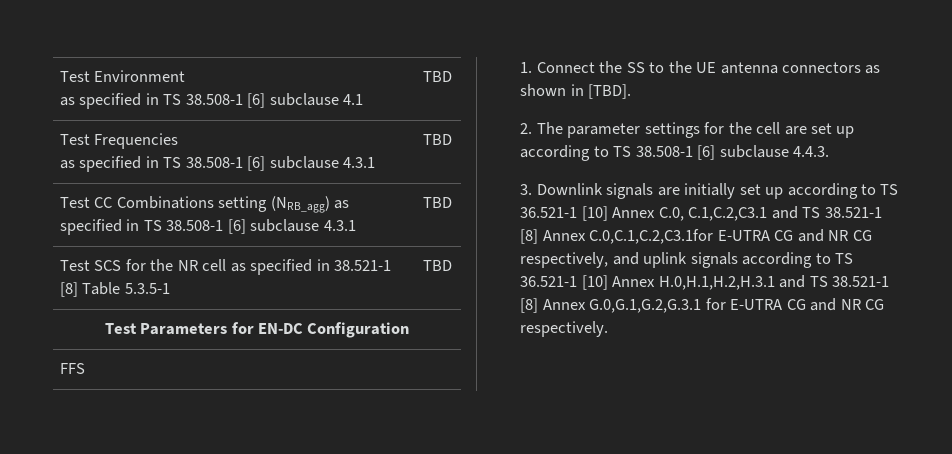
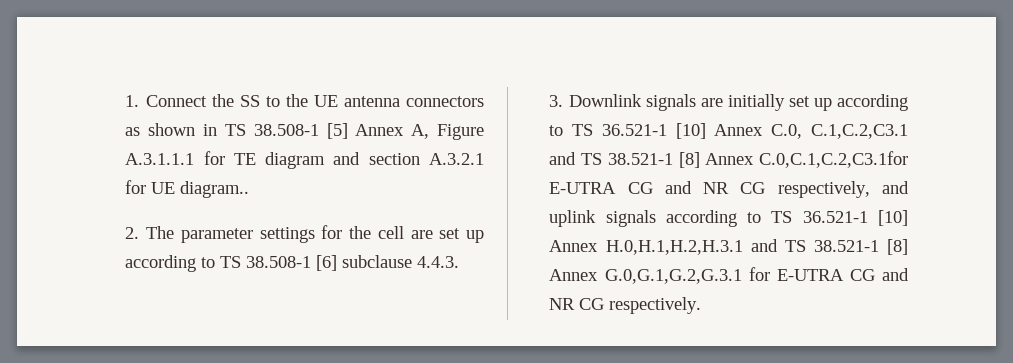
- Test Environment
- as specified in TS 38.508-1 [6] subclause 4.1 | TBD
- Test Frequencies
- as specified in TS 38.508-1 [6] subclause 4.3.1 | TBD
- Test CC Combinations setting (NRB_agg) as specified in TS 38.508-1 [6] subclause 4.3.1 | TBD
- Test SCS for the NR cell as specified in 38.521-1 [8] Table 5.3.5-1 | TBD
- Test Parameters for EN-DC Configuration
- FFS
- 1. Connect the SS to the UE antenna connectors as shown in [TBD].
+ 1. Connect the SS to the UE antenna connectors as shown in TS 38.508-1 [5] Annex A, Figure A.3.1.1.1 for TE diagram and section A.3.2.1 for UE diagram..

